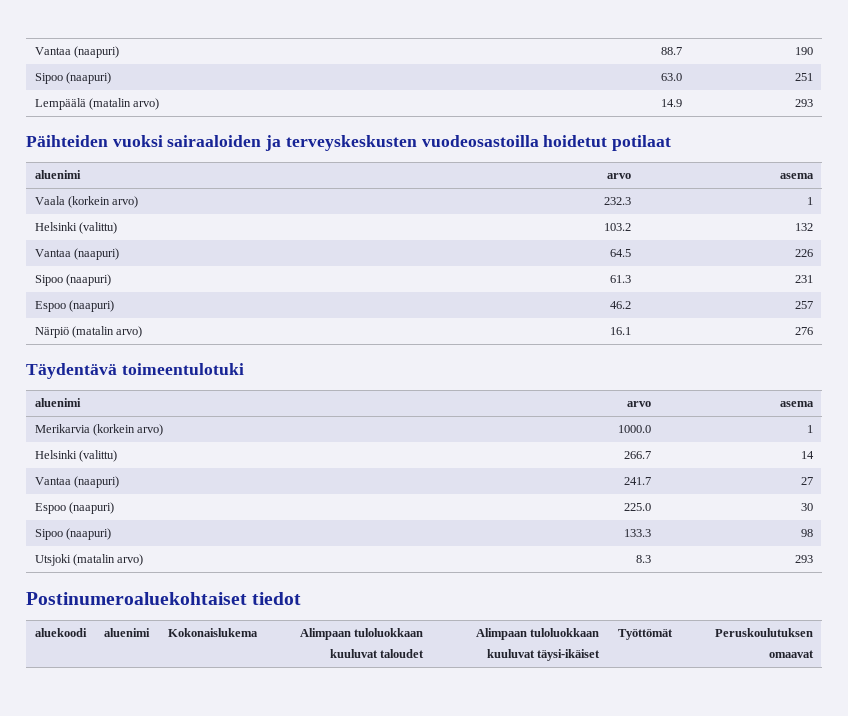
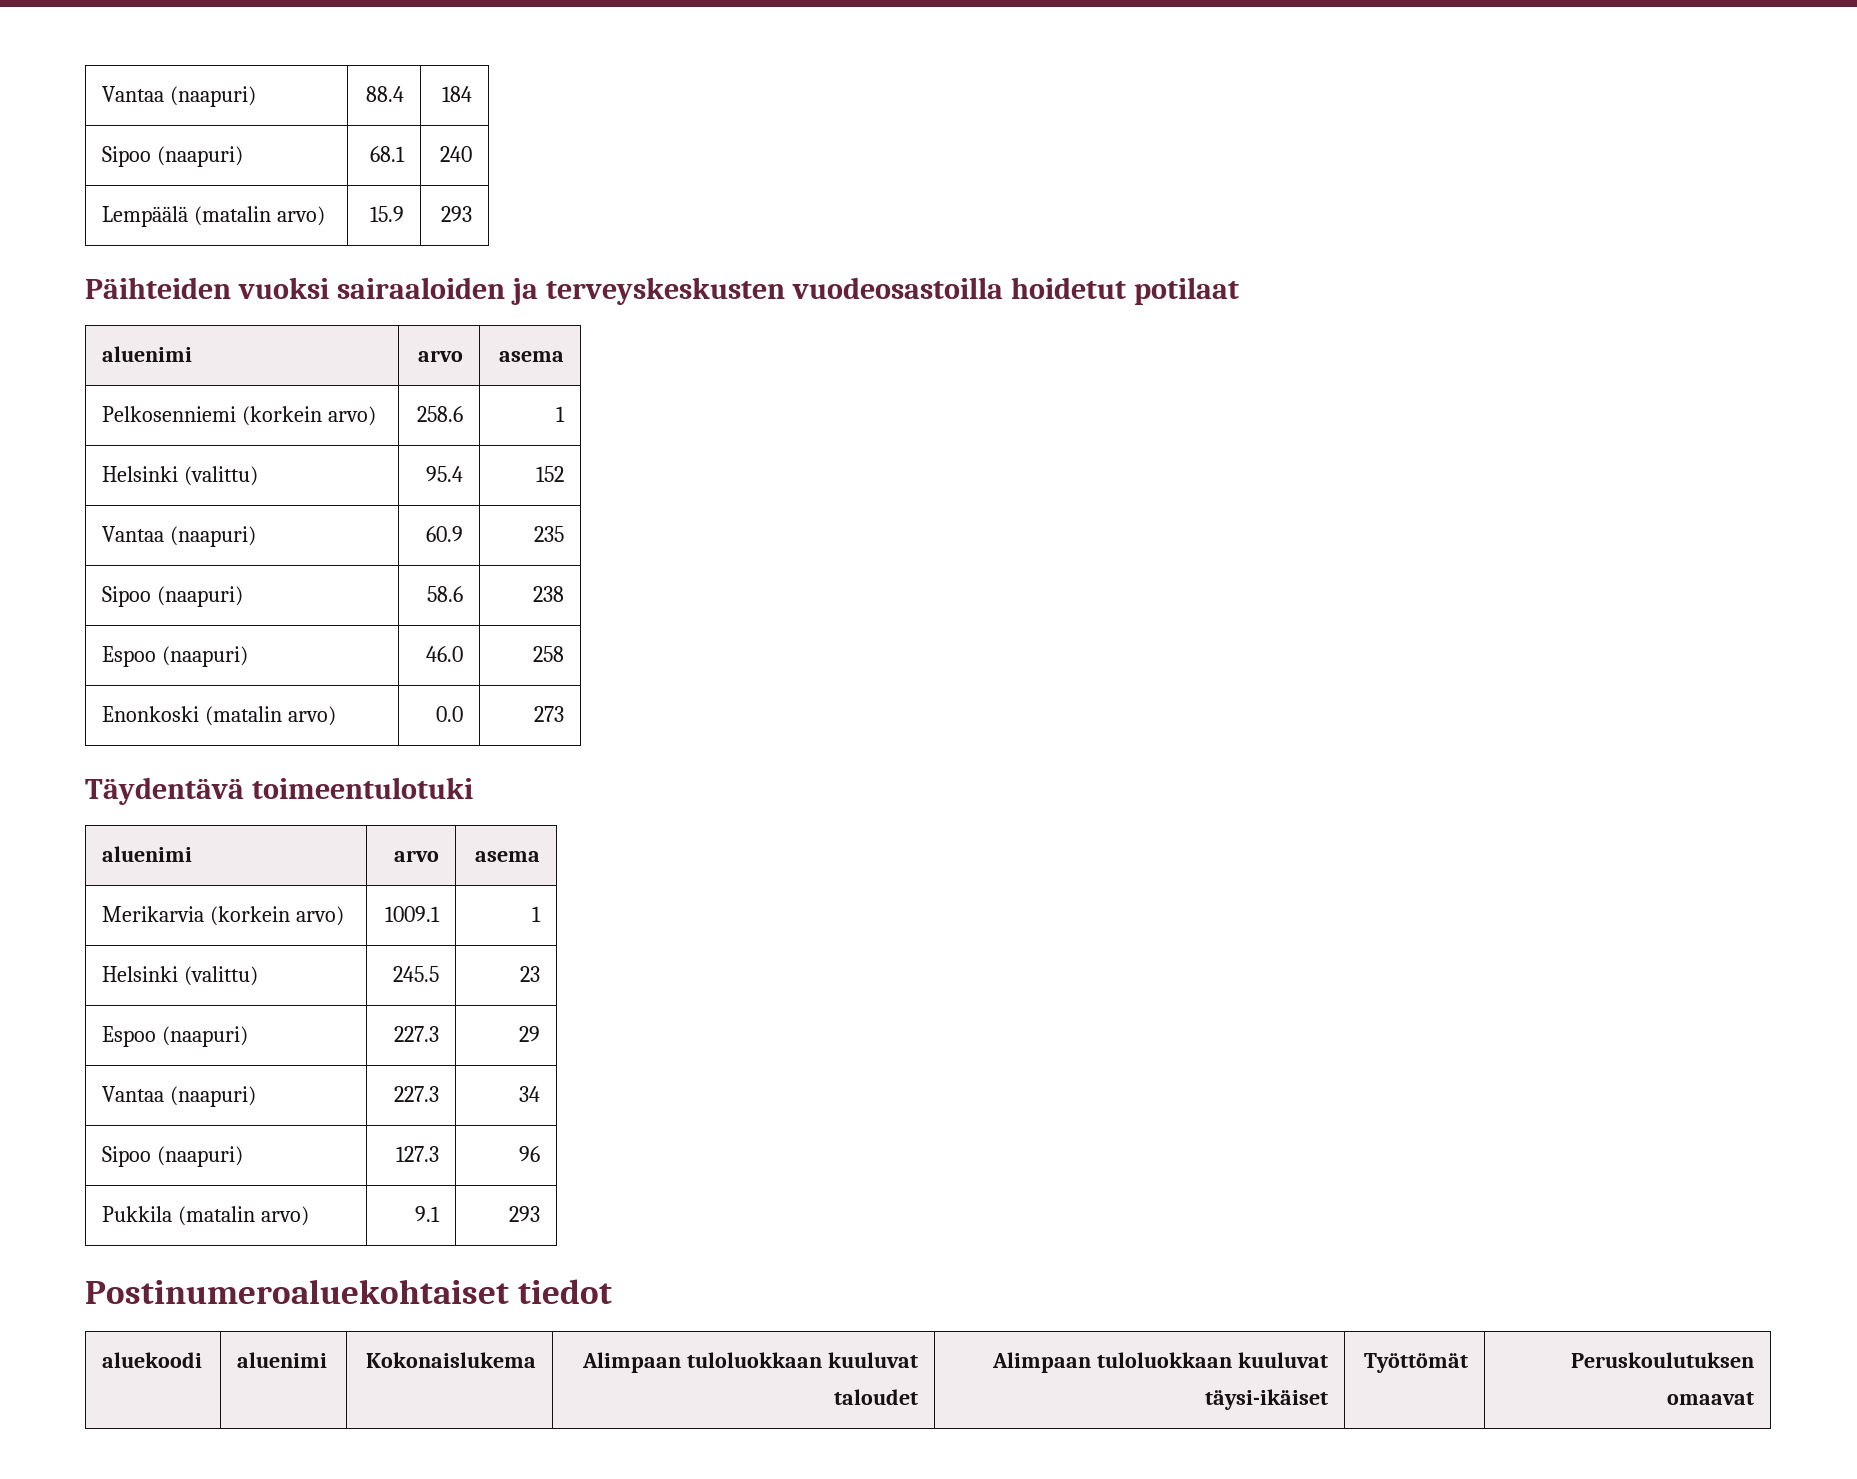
- Vantaa (naapuri) | 88.7 | 190
- Sipoo (naapuri) | 63.0 | 251
+ Vantaa (naapuri) | 88.4 | 184
+ Sipoo (naapuri) | 68.1 | 240
- Lempäälä (matalin arvo) | 14.9 | 293
+ Lempäälä (matalin arvo) | 15.9 | 293
- Vaala (korkein arvo) | 232.3 | 1
- Helsinki (valittu) | 103.2 | 132
- Vantaa (naapuri) | 64.5 | 226
- Sipoo (naapuri) | 61.3 | 231
- Espoo (naapuri) | 46.2 | 257
- Närpiö (matalin arvo) | 16.1 | 276
+ Pelkosenniemi (korkein arvo) | 258.6 | 1
+ Helsinki (valittu) | 95.4 | 152
+ Vantaa (naapuri) | 60.9 | 235
+ Sipoo (naapuri) | 58.6 | 238
+ Espoo (naapuri) | 46.0 | 258
+ Enonkoski (matalin arvo) | 0.0 | 273
- Merikarvia (korkein arvo) | 1000.0 | 1
- Helsinki (valittu) | 266.7 | 14
- Vantaa (naapuri) | 241.7 | 27
- Espoo (naapuri) | 225.0 | 30
- Sipoo (naapuri) | 133.3 | 98
- Utsjoki (matalin arvo) | 8.3 | 293
+ Merikarvia (korkein arvo) | 1009.1 | 1
+ Helsinki (valittu) | 245.5 | 23
+ Espoo (naapuri) | 227.3 | 29
+ Vantaa (naapuri) | 227.3 | 34
+ Sipoo (naapuri) | 127.3 | 96
+ Pukkila (matalin arvo) | 9.1 | 293

